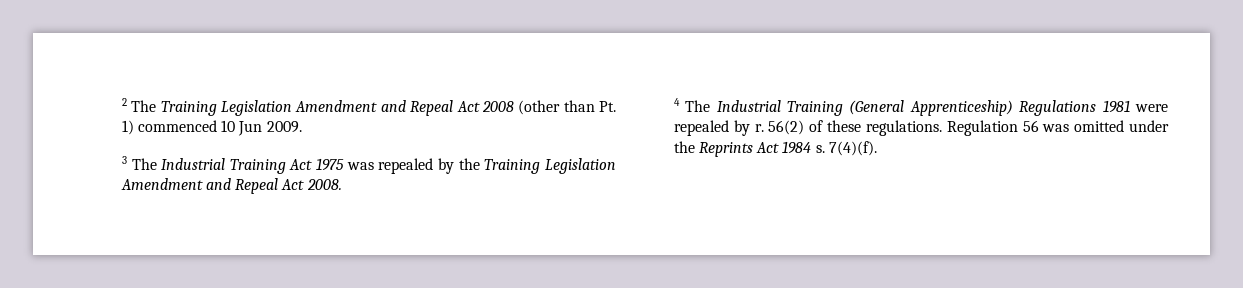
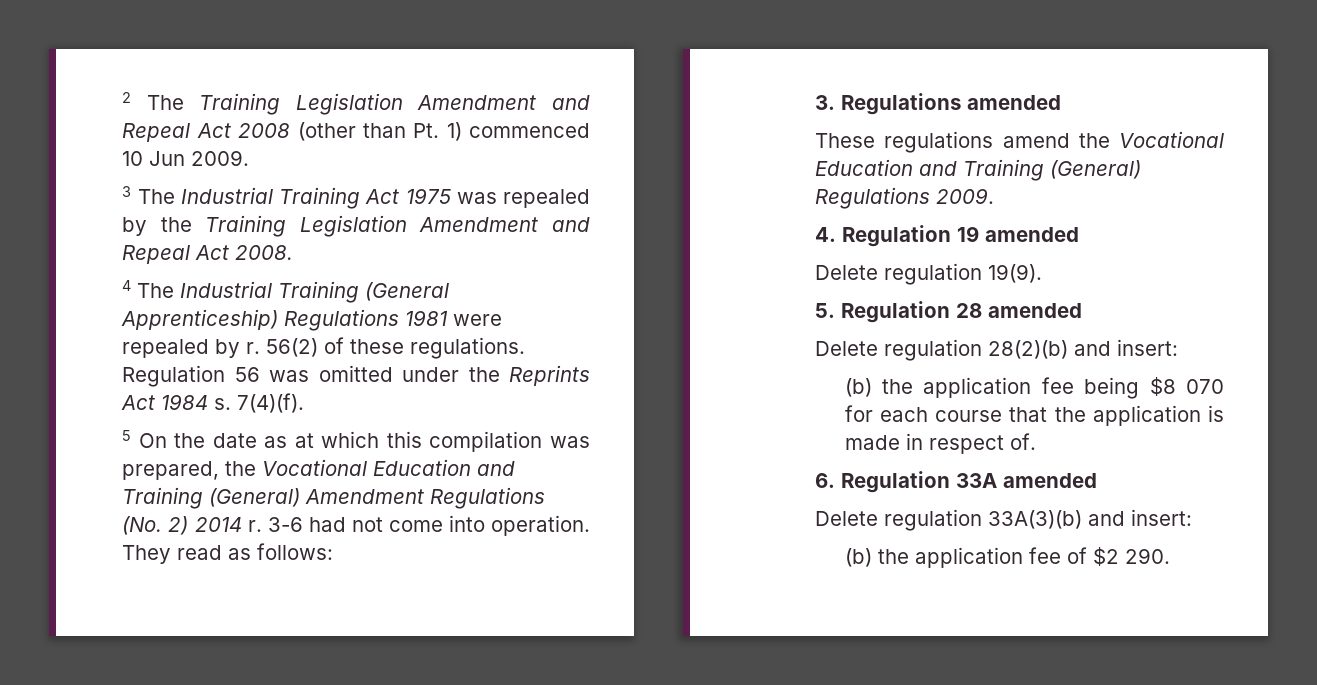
+ 5 On the date as at which this compilation was prepared, the Vocational Education and Training (General) Amendment Regulations (No. 2) 2014 r. 3-6 had not come into operation. They read as follows:
+ 3. Regulations amended
+ These regulations amend the Vocational Education and Training (General) Regulations 2009.
+ 4. Regulation 19 amended
+ Delete regulation 19(9).
+ 5. Regulation 28 amended
+ Delete regulation 28(2)(b) and insert:
+ (b) the application fee being $8 070 for each course that the application is made in respect of.
+ 6. Regulation 33A amended
+ Delete regulation 33A(3)(b) and insert:
+ (b) the application fee of $2 290.

